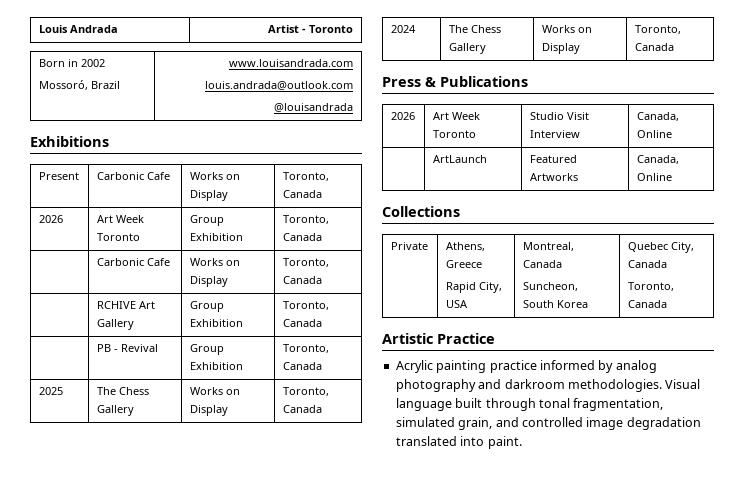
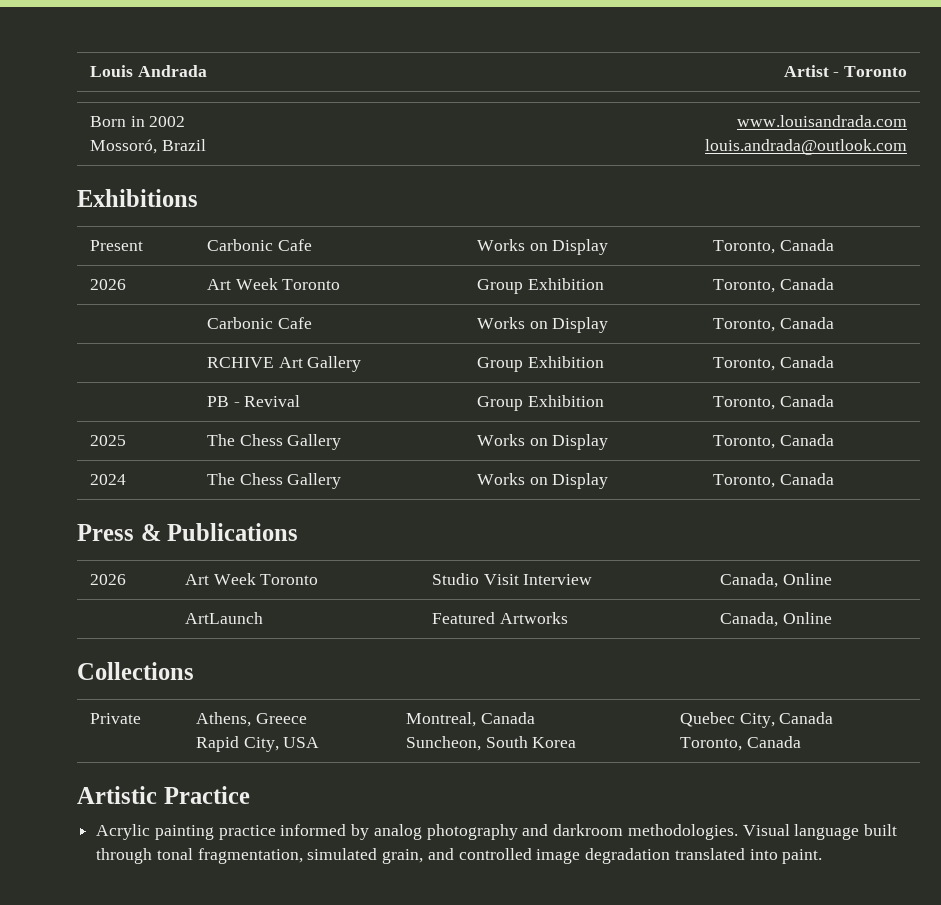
  Born in 2002
  Mossoró, Brazil | www.louisandrada.com
  louis.andrada@outlook.com
- @louisandrada

